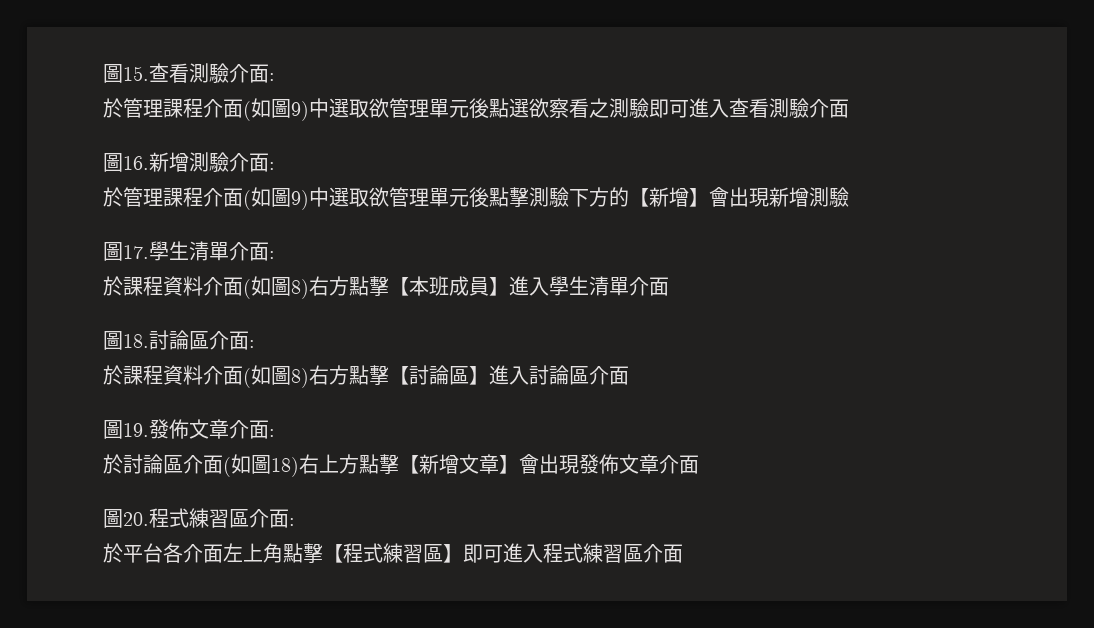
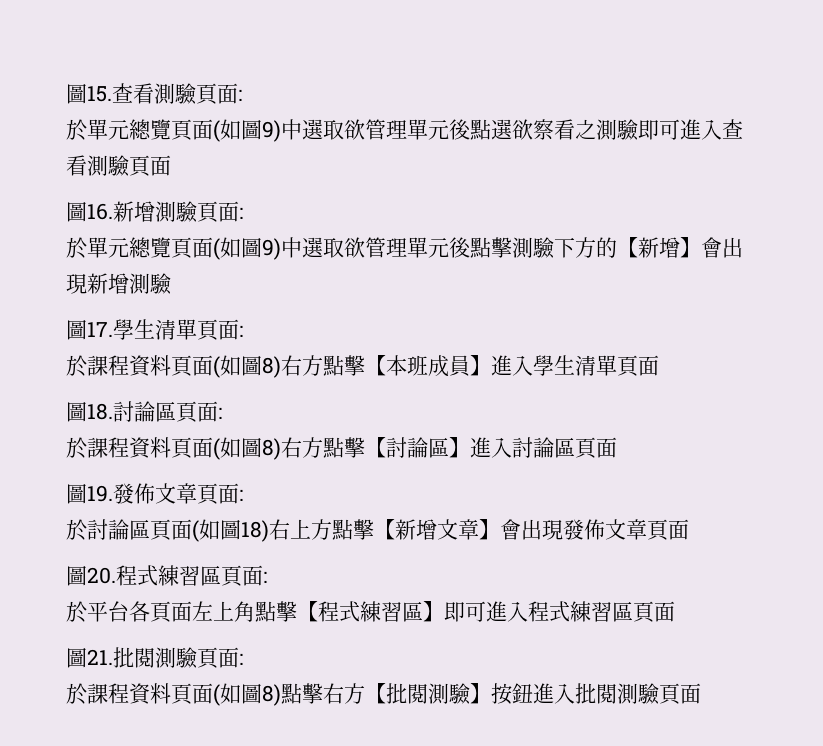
- 圖15.查看測驗介面:
- 於管理課程介面(如圖9)中選取欲管理單元後點選欲察看之測驗即可進入查看測驗介面
+ 圖15.查看測驗頁面:
+ 於單元總覽頁面(如圖9)中選取欲管理單元後點選欲察看之測驗即可進入查看測驗頁面
- 圖16.新增測驗介面:
- 於管理課程介面(如圖9)中選取欲管理單元後點擊測驗下方的【新增】會出現新增測驗
+ 圖16.新增測驗頁面:
+ 於單元總覽頁面(如圖9)中選取欲管理單元後點擊測驗下方的【新增】會出現新增測驗
- 圖17.學生清單介面:
- 於課程資料介面(如圖8)右方點擊【本班成員】進入學生清單介面
+ 圖17.學生清單頁面:
+ 於課程資料頁面(如圖8)右方點擊【本班成員】進入學生清單頁面
- 圖18.討論區介面:
- 於課程資料介面(如圖8)右方點擊【討論區】進入討論區介面
+ 圖18.討論區頁面:
+ 於課程資料頁面(如圖8)右方點擊【討論區】進入討論區頁面
- 圖19.發佈文章介面:
+ 圖19.發佈文章頁面:
- 於討論區介面(如圖18)右上方點擊【新增文章】會出現發佈文章介面
+ 於討論區頁面(如圖18)右上方點擊【新增文章】會出現發佈文章頁面
- 圖20.程式練習區介面:
+ 圖20.程式練習區頁面:
- 於平台各介面左上角點擊【程式練習區】即可進入程式練習區介面
+ 於平台各頁面左上角點擊【程式練習區】即可進入程式練習區頁面
+ 圖21.批閱測驗頁面:
+ 於課程資料頁面(如圖8)點擊右方【批閱測驗】按鈕進入批閱測驗頁面

